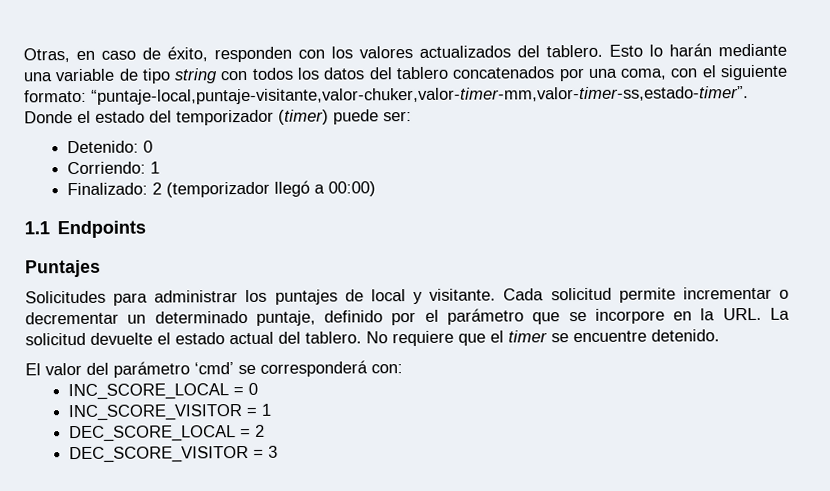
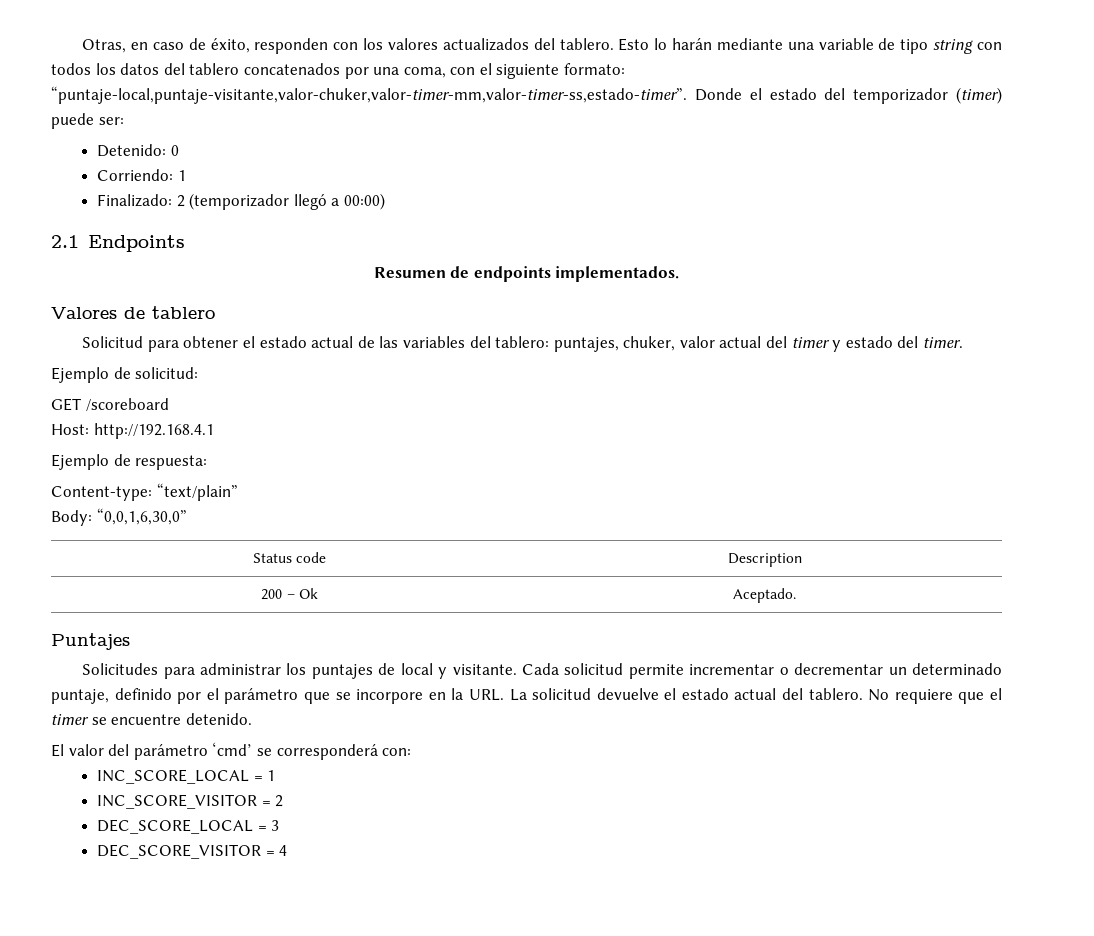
- 1.1 Endpoints
+ 2.1 Endpoints
+ Resumen de endpoints implementados.
+ Valores de tablero
+ Solicitud para obtener el estado actual de las variables del tablero: puntajes, chuker, valor actual del timer y estado del timer.
+ Ejemplo de solicitud:
+ GET /scoreboard
+ Host: http://192.168.4.1
+ Ejemplo de respuesta:
+ Content-type: “text/plain”
+ Body: “0,0,1,6,30,0”
+ Status code | Description
+ 200 – Ok | Aceptado.
- Cada solicitud permite incrementar o decrementar un determinado puntaje, definido por el parámetro que se incorpore en la URL. La solicitud devuelte el estado actual del tablero.
+ Cada solicitud permite incrementar o decrementar un determinado puntaje, definido por el parámetro que se incorpore en la URL. La solicitud devuelve el estado actual del tablero.
- INC_SCORE_LOCAL = 0
+ INC_SCORE_LOCAL = 1
- INC_SCORE_VISITOR = 1
+ INC_SCORE_VISITOR = 2
- DEC_SCORE_LOCAL = 2
+ DEC_SCORE_LOCAL = 3
- DEC_SCORE_VISITOR = 3
+ DEC_SCORE_VISITOR = 4

